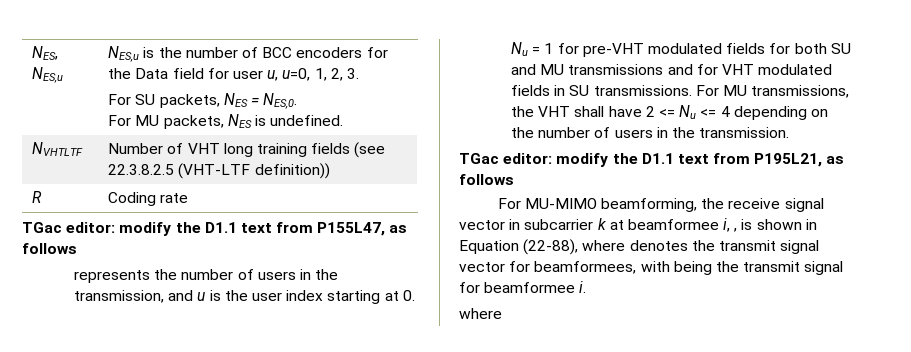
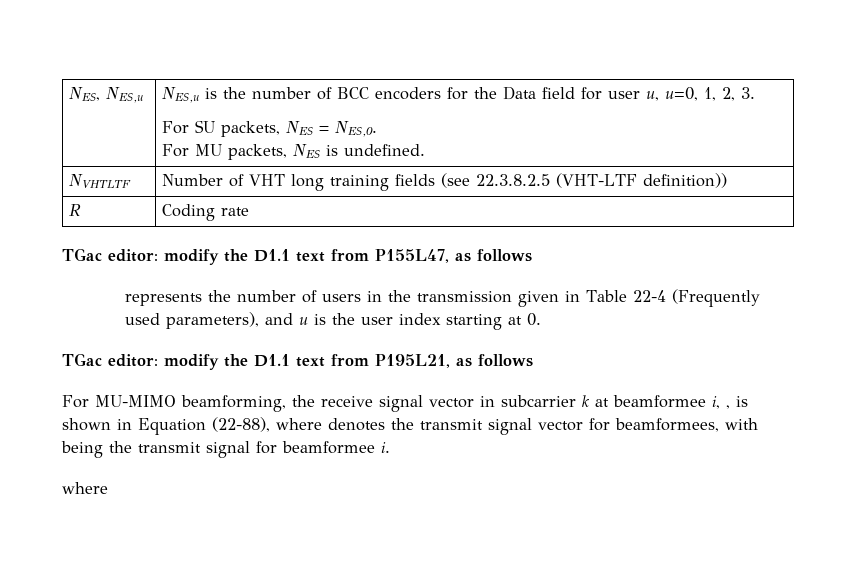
- represents the number of users in the transmission, and u is the user index starting at 0. Nu = 1 for pre-VHT modulated fields for both SU and MU transmissions and for VHT modulated fields in SU transmissions. For MU transmissions, the VHT shall have 2 <= Nu <= 4 depending on the number of users in the transmission.
+ represents the number of users in the transmission given in Table 22-4 (Frequently used parameters), and u is the user index starting at 0.

